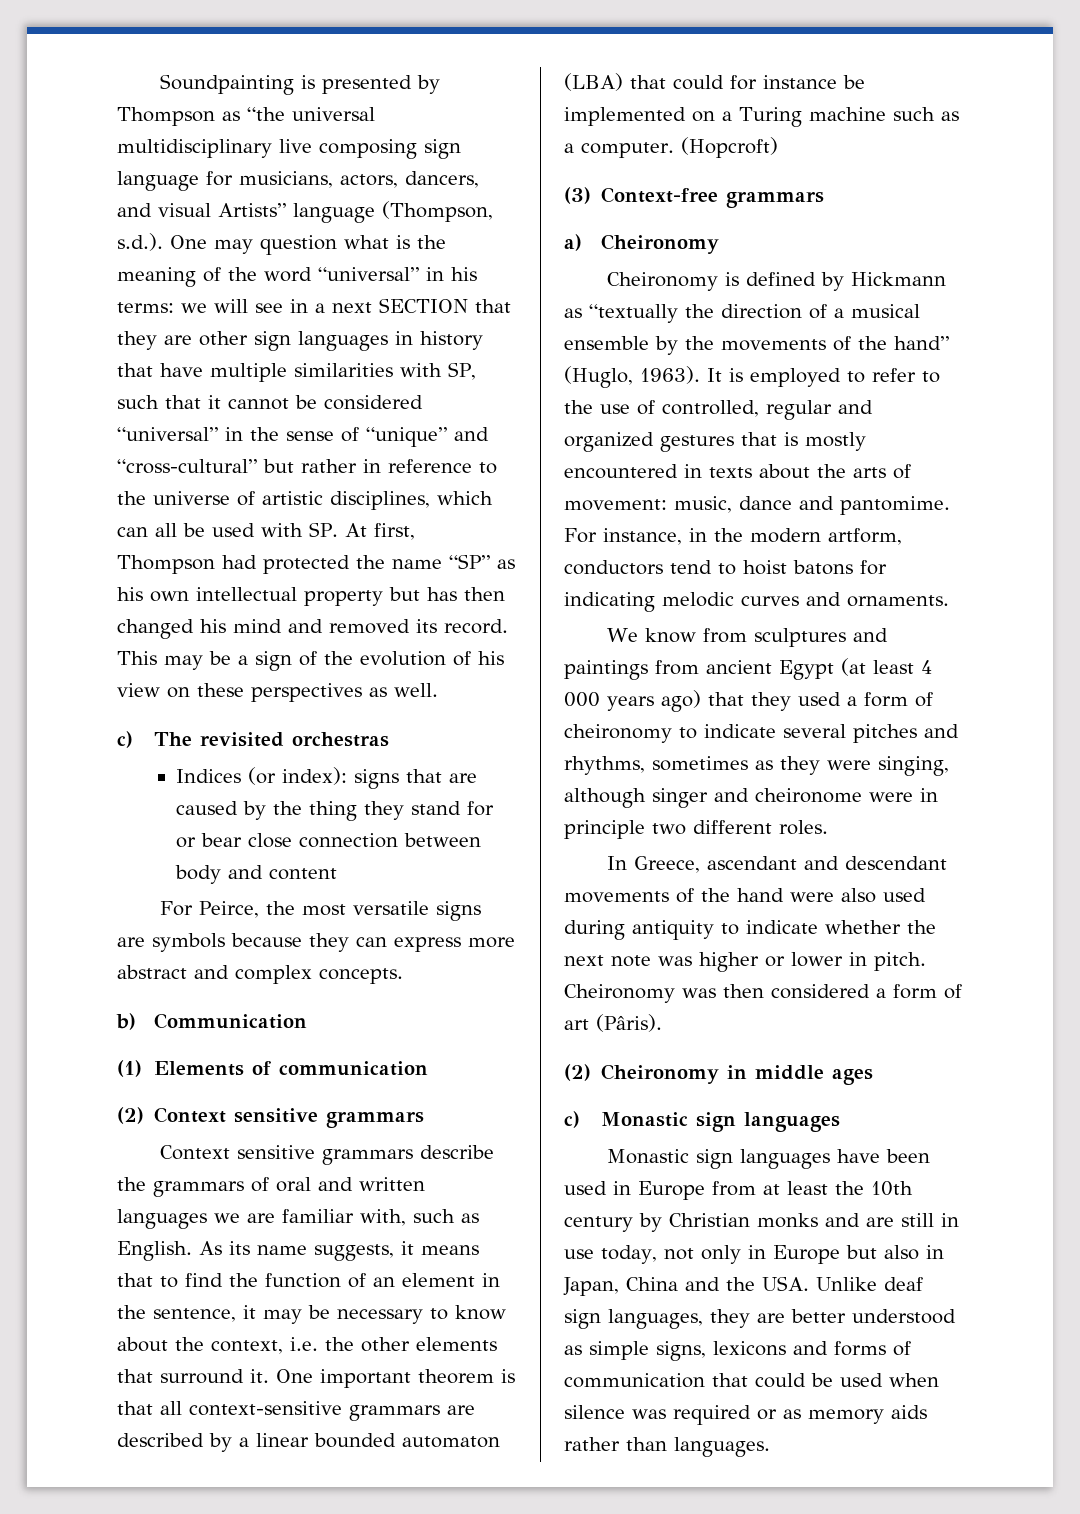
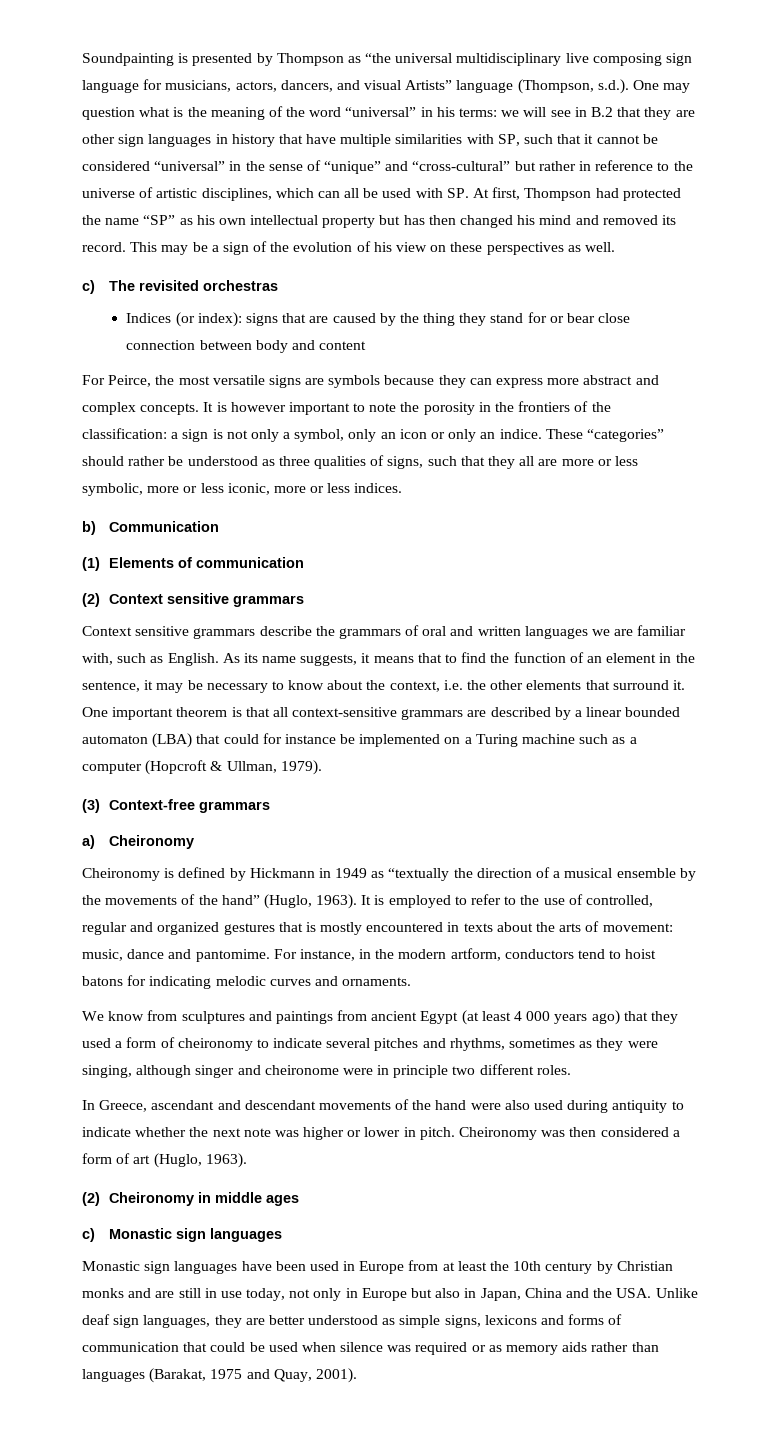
- we will see in a next SECTION that they are other sign languages in history that have multiple similarities with SP, such that it cannot be considered “universal” in the sense of “unique” and “cross-cultural” but rather in reference to the universe of artistic disciplines, which can all be used with SP. At first, Thompson had protected the name “SP” as his own intellectual property but has then changed his mind and removed its record.
+ we will see in B.2 that they are other sign languages in history that have multiple similarities with SP, such that it cannot be considered “universal” in the sense of “unique” and “cross-cultural” but rather in reference to the universe of artistic disciplines, which can all be used with SP. At first, Thompson had protected the name “SP” as his own intellectual property but has then changed his mind and removed its record.
+ It is however important to note the porosity in the frontiers of the classification: a sign is not only a symbol, only an icon or only an indice. These “categories” should rather be understood as three qualities of signs, such that they all are more or less symbolic, more or less iconic, more or less indices.
- One important theorem is that all context-sensitive grammars are described by a linear bounded automaton (LBA) that could for instance be implemented on a Turing machine such as a computer. (Hopcroft)
+ One important theorem is that all context-sensitive grammars are described by a linear bounded automaton (LBA) that could for instance be implemented on a Turing machine such as a computer (Hopcroft & Ullman, 1979).
- Cheironomy is defined by Hickmann as “textually the direction of a musical ensemble by the movements of the hand” (Huglo, 1963).
+ Cheironomy is defined by Hickmann in 1949 as “textually the direction of a musical ensemble by the movements of the hand” (Huglo, 1963).
- Cheironomy was then considered a form of art (Pâris).
+ Cheironomy was then considered a form of art (Huglo, 1963).
- Monastic sign languages have been used in Europe from at least the 10th century by Christian monks and are still in use today, not only in Europe but also in Japan, China and the USA. Unlike deaf sign languages, they are better understood as simple signs, lexicons and forms of communication that could be used when silence was required or as memory aids rather than languages.
+ Monastic sign languages have been used in Europe from at least the 10th century by Christian monks and are still in use today, not only in Europe but also in Japan, China and the USA. Unlike deaf sign languages, they are better understood as simple signs, lexicons and forms of communication that could be used when silence was required or as memory aids rather than languages (Barakat, 1975 and Quay, 2001).

